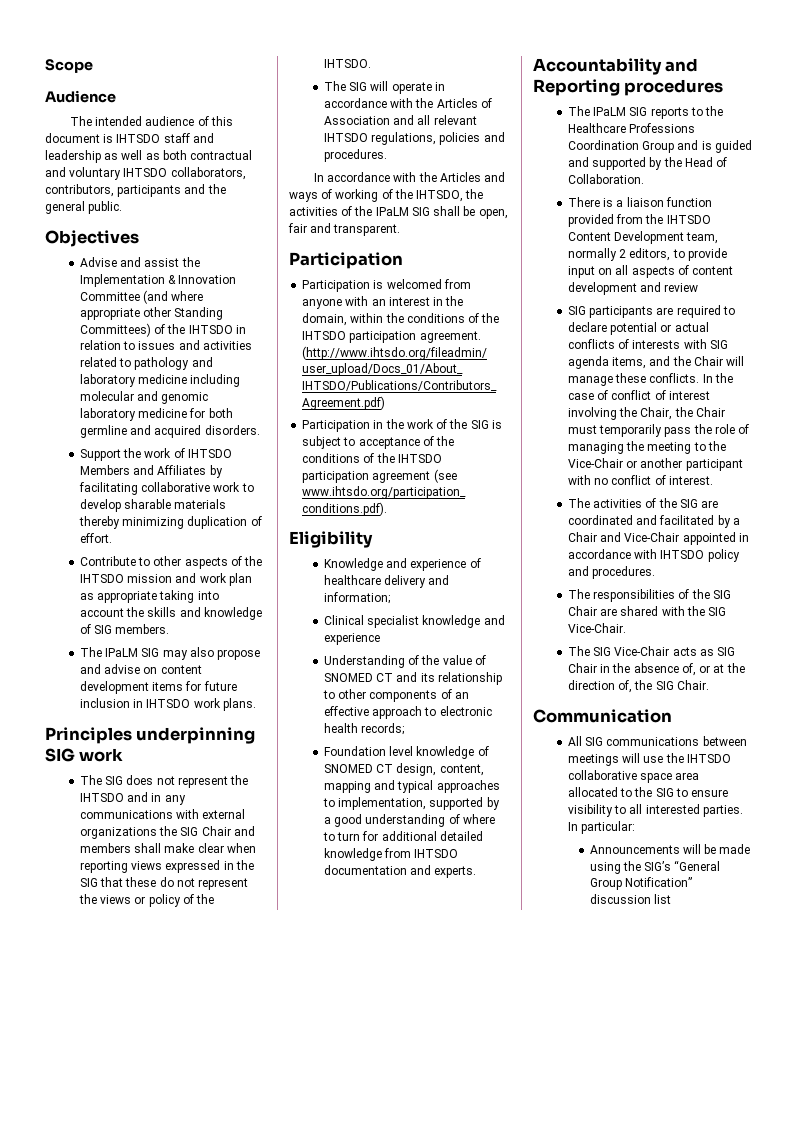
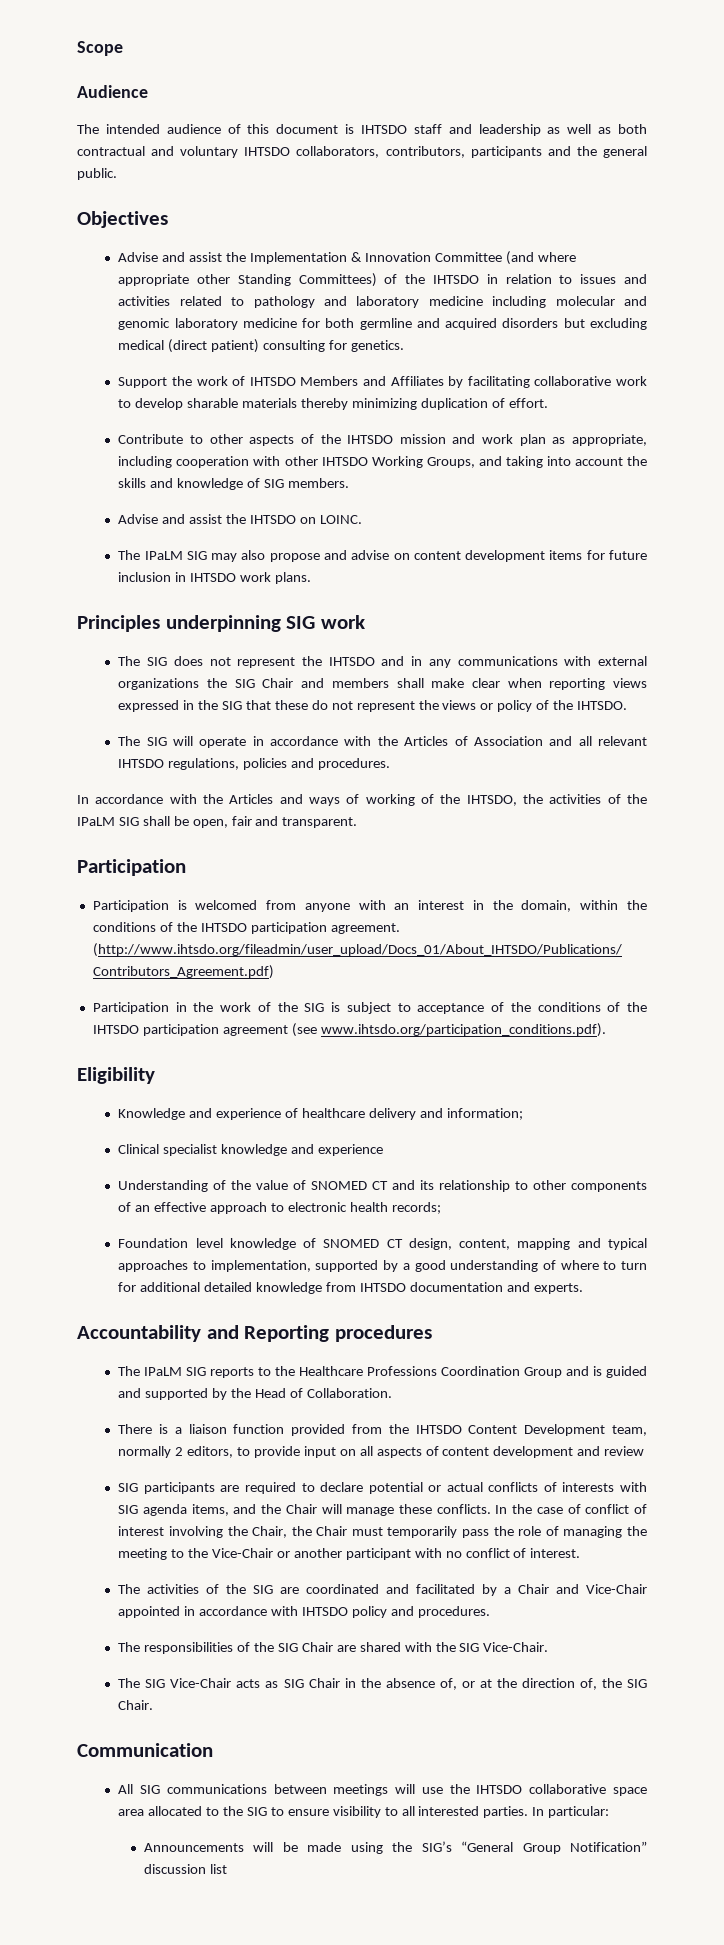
- Advise and assist the Implementation & Innovation Committee (and where appropriate other Standing Committees) of the IHTSDO in relation to issues and activities related to pathology and laboratory medicine including molecular and genomic laboratory medicine for both germline and acquired disorders.
+ Advise and assist the Implementation & Innovation Committee (and where appropriate other Standing Committees) of the IHTSDO in relation to issues and activities related to pathology and laboratory medicine including molecular and genomic laboratory medicine for both germline and acquired disorders but excluding medical (direct patient) consulting for genetics.
- Contribute to other aspects of the IHTSDO mission and work plan as appropriate taking into account the skills and knowledge of SIG members.
+ Contribute to other aspects of the IHTSDO mission and work plan as appropriate, including cooperation with other IHTSDO Working Groups, and taking into account the skills and knowledge of SIG members.
+ Advise and assist the IHTSDO on LOINC.

